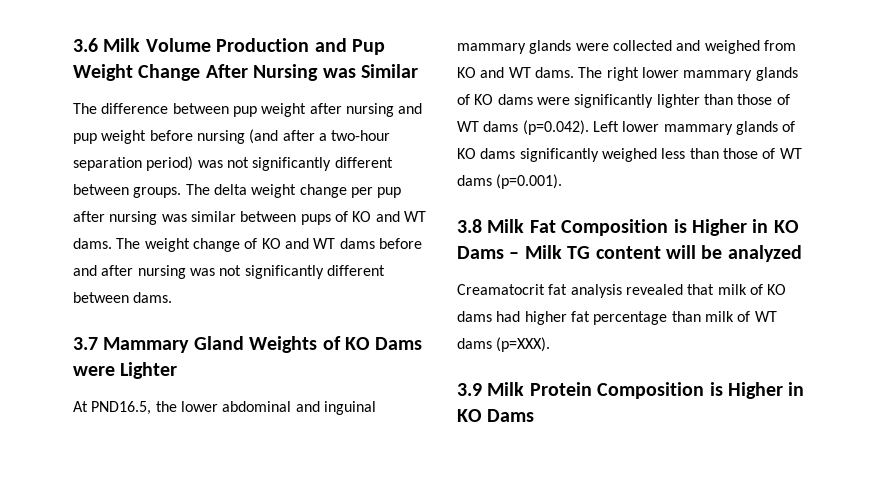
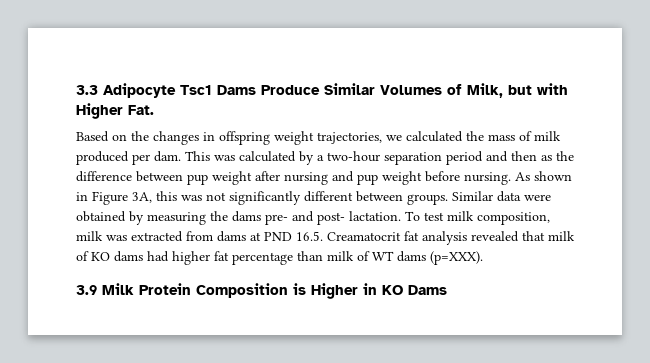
- 3.6 Milk Volume Production and Pup Weight Change After Nursing was Similar
- The difference between pup weight after nursing and pup weight before nursing (and after a two-hour separation period) was not significantly different between groups.
+ 3.3 Adipocyte Tsc1 Dams Produce Similar Volumes of Milk, but with Higher Fat.
+ Based on the changes in offspring weight trajectories, we calculated the mass of milk produced per dam. This was calculated by a two-hour separation period and then as the difference between pup weight after nursing and pup weight before nursing. As shown in Figure 3A, this was not significantly different between groups.
- The delta weight change per pup after nursing was similar between pups of KO and WT dams. The weight change of KO and WT dams before and after nursing was not significantly different between dams.
- 3.7 Mammary Gland Weights of KO Dams were Lighter
- At PND16.5, the lower abdominal and inguinal mammary glands were collected and weighed from KO and WT dams. The right lower mammary glands of KO dams were significantly lighter than those of WT dams (p=0.042). Left lower mammary glands of KO dams significantly weighed less than those of WT dams (p=0.001).
- 3.8 Milk Fat Composition is Higher in KO Dams – Milk TG content will be analyzed
- Creamatocrit fat analysis revealed that milk of KO dams had higher fat percentage than milk of WT dams (p=XXX).
+ Similar data were obtained by measuring the dams pre- and post- lactation. To test milk composition, milk was extracted from dams at PND 16.5. Creamatocrit fat analysis revealed that milk of KO dams had higher fat percentage than milk of WT dams (p=XXX).

